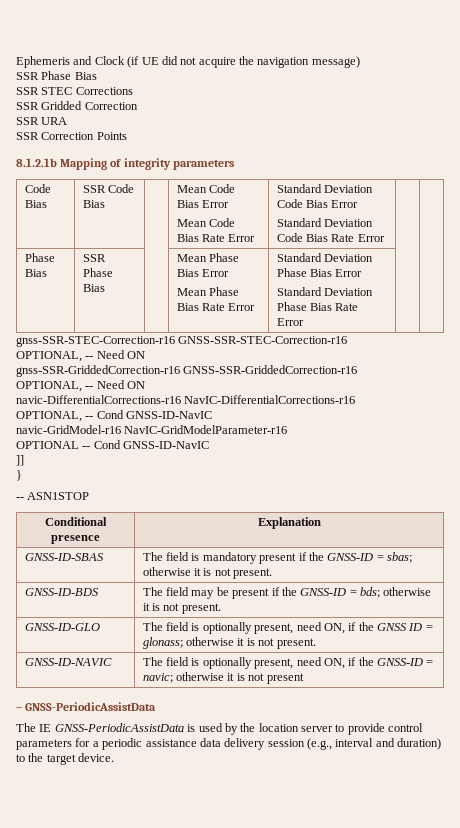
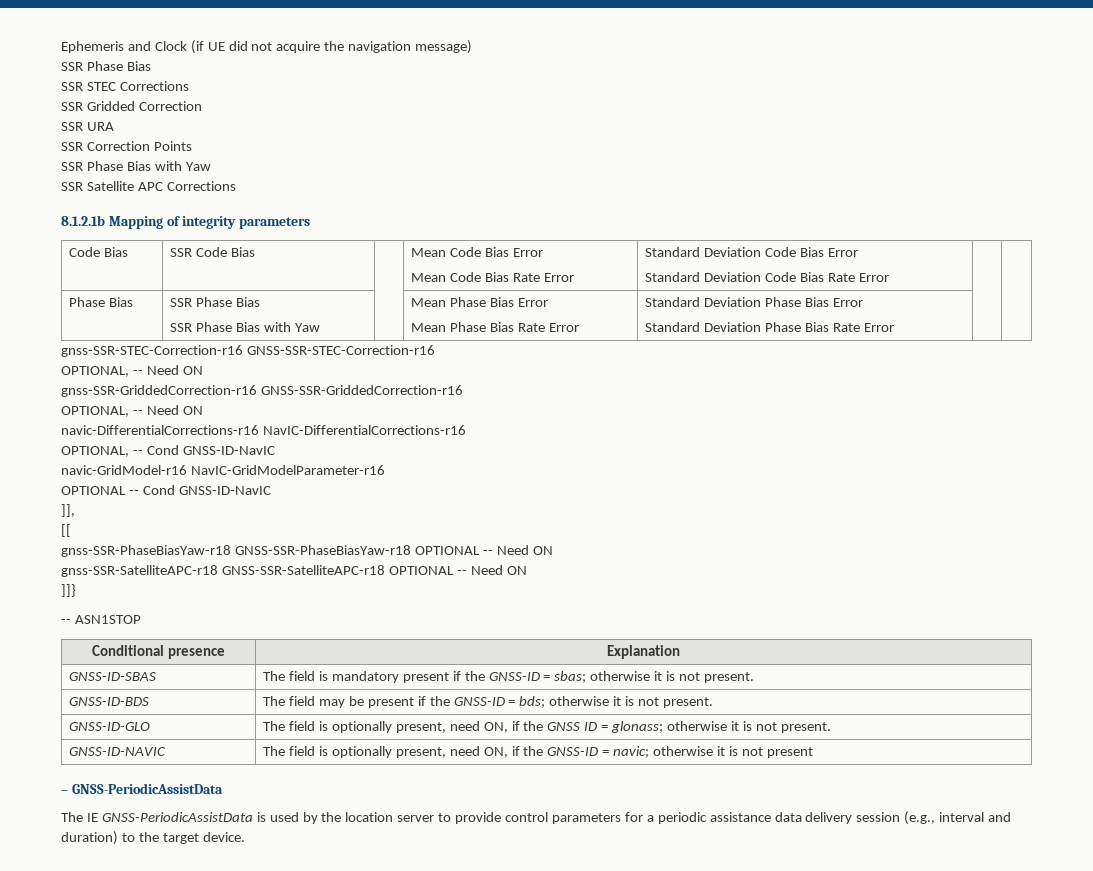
  SSR Correction Points
+ SSR Phase Bias with Yaw
+ SSR Satellite APC Corrections
- Phase Bias | SSR Phase Bias | | Mean Phase Bias Error
+ Phase Bias | SSR Phase Bias
+ SSR Phase Bias with Yaw | | Mean Phase Bias Error
- ]]
- }
+ ]],
+ [[
+ gnss-SSR-PhaseBiasYaw-r18 GNSS-SSR-PhaseBiasYaw-r18 OPTIONAL -- Need ON
+ gnss-SSR-SatelliteAPC-r18 GNSS-SSR-SatelliteAPC-r18 OPTIONAL -- Need ON
+ ]]}

